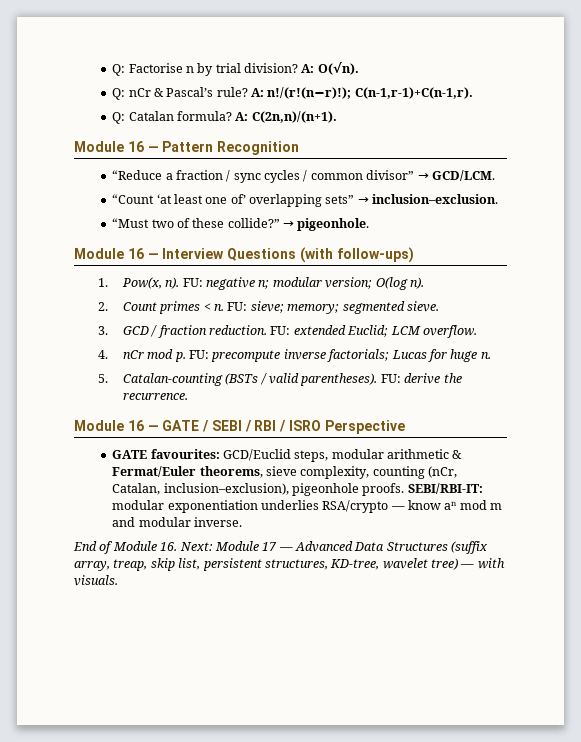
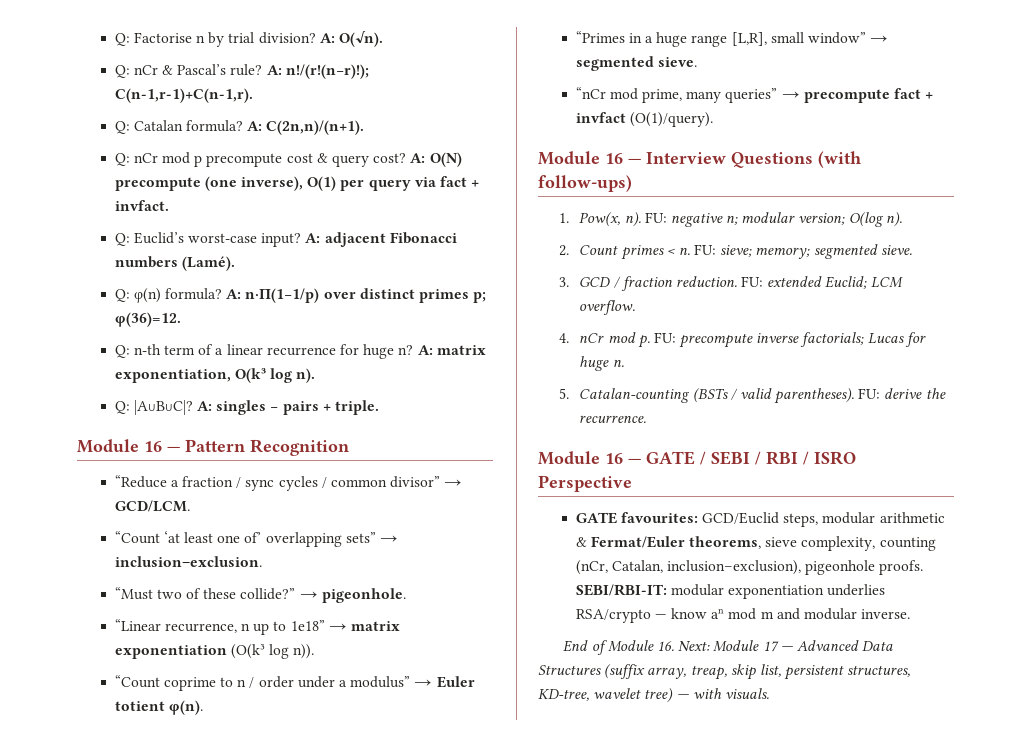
+ Q: nCr mod p precompute cost & query cost? A: O(N) precompute (one inverse), O(1) per query via fact + invfact.
+ Q: Euclid’s worst-case input? A: adjacent Fibonacci numbers (Lamé).
+ Q: φ(n) formula? A: n·Π(1−1/p) over distinct primes p; φ(36)=12.
+ Q: n-th term of a linear recurrence for huge n? A: matrix exponentiation, O(k³ log n).
+ Q: |A∪B∪C|? A: singles − pairs + triple.
+ “Linear recurrence, n up to 1e18” → matrix exponentiation (O(k³ log n)).
+ “Count coprime to n / order under a modulus” → Euler totient φ(n).
+ “Primes in a huge range [L,R], small window” → segmented sieve.
+ “nCr mod prime, many queries” → precompute fact + invfact (O(1)/query).

